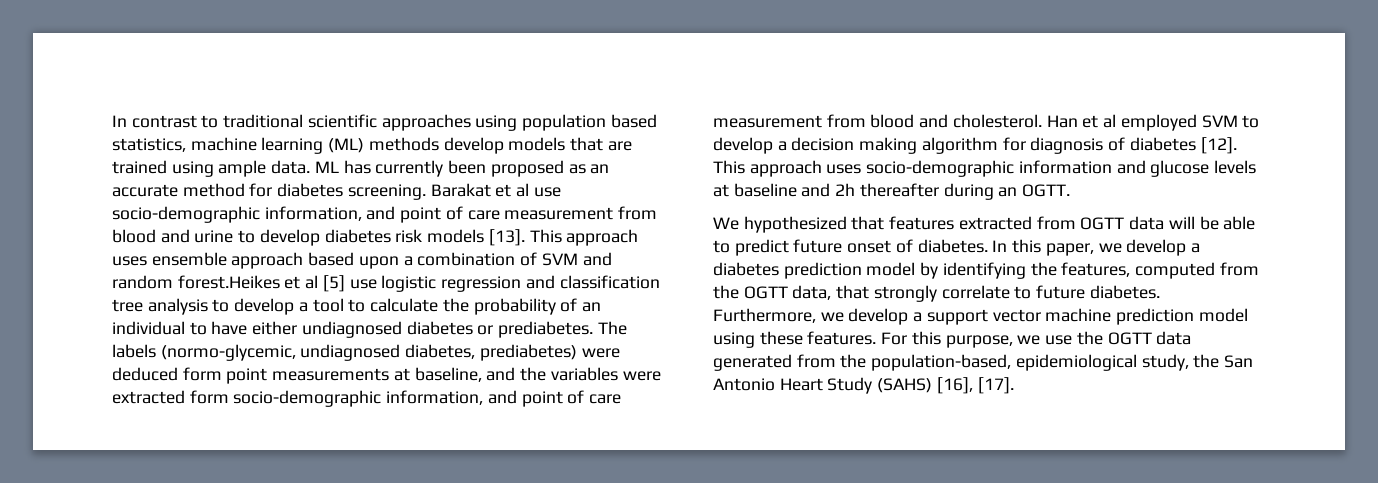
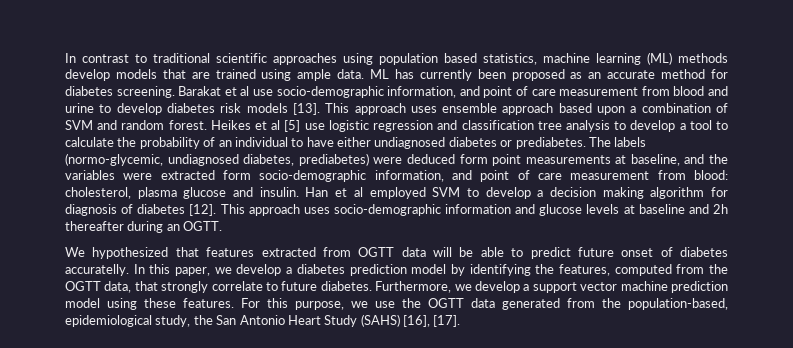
- This approach uses ensemble approach based upon a combination of SVM and random forest.Heikes et al [5] use logistic regression and classification tree analysis to develop a tool to calculate the probability of an individual to have either undiagnosed diabetes or prediabetes.
+ This approach uses ensemble approach based upon a combination of SVM and random forest. Heikes et al [5] use logistic regression and classification tree analysis to develop a tool to calculate the probability of an individual to have either undiagnosed diabetes or prediabetes.
- The labels (normo-glycemic, undiagnosed diabetes, prediabetes) were deduced form point measurements at baseline, and the variables were extracted form socio-demographic information, and point of care measurement from blood and cholesterol.
+ The labels (normo-glycemic, undiagnosed diabetes, prediabetes) were deduced form point measurements at baseline, and the variables were extracted form socio-demographic information, and point of care measurement from blood: cholesterol, plasma glucose and insulin.
- We hypothesized that features extracted from OGTT data will be able to predict future onset of diabetes.
+ We hypothesized that features extracted from OGTT data will be able to predict future onset of diabetes accuratelly.

